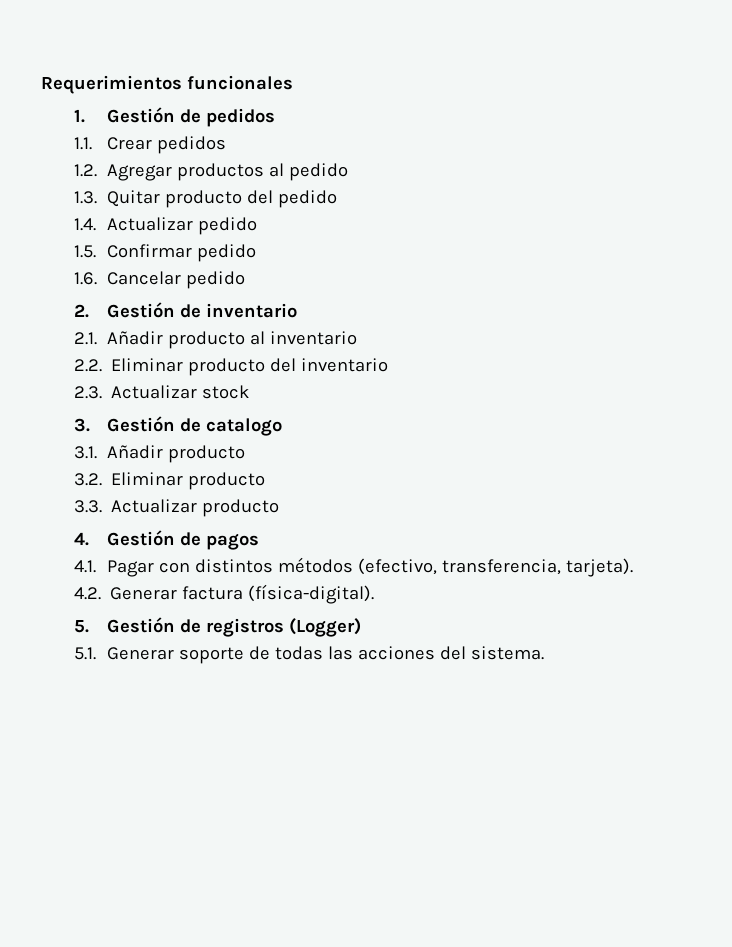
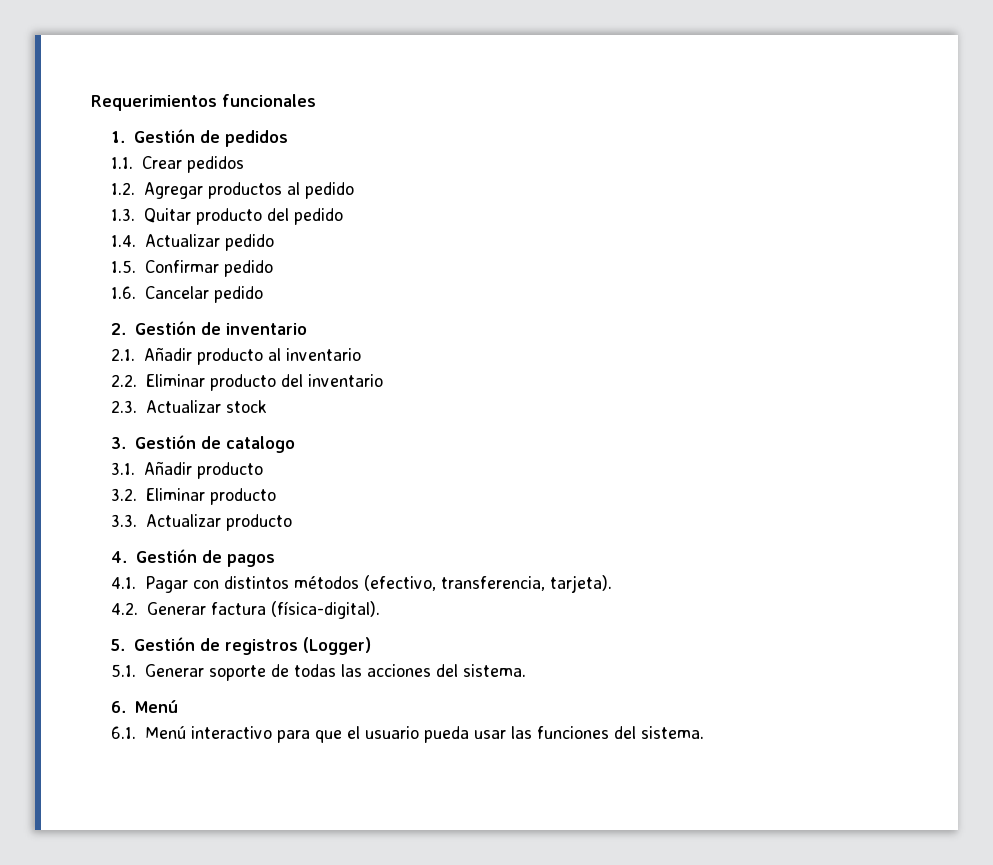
+ 6. Menú
+ 6.1. Menú interactivo para que el usuario pueda usar las funciones del sistema.

